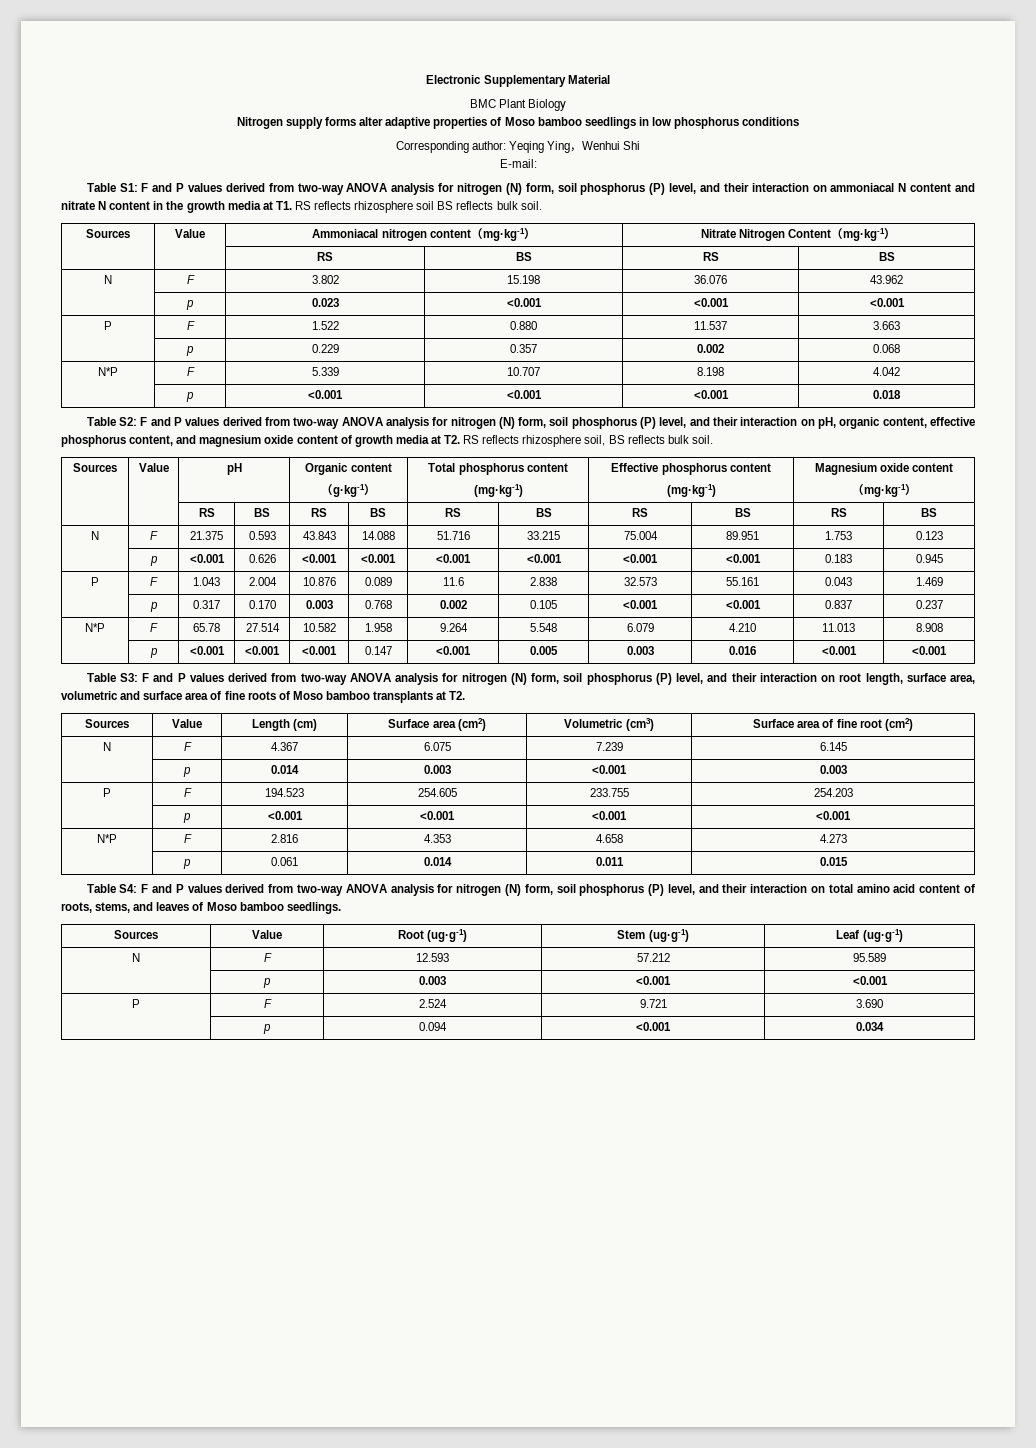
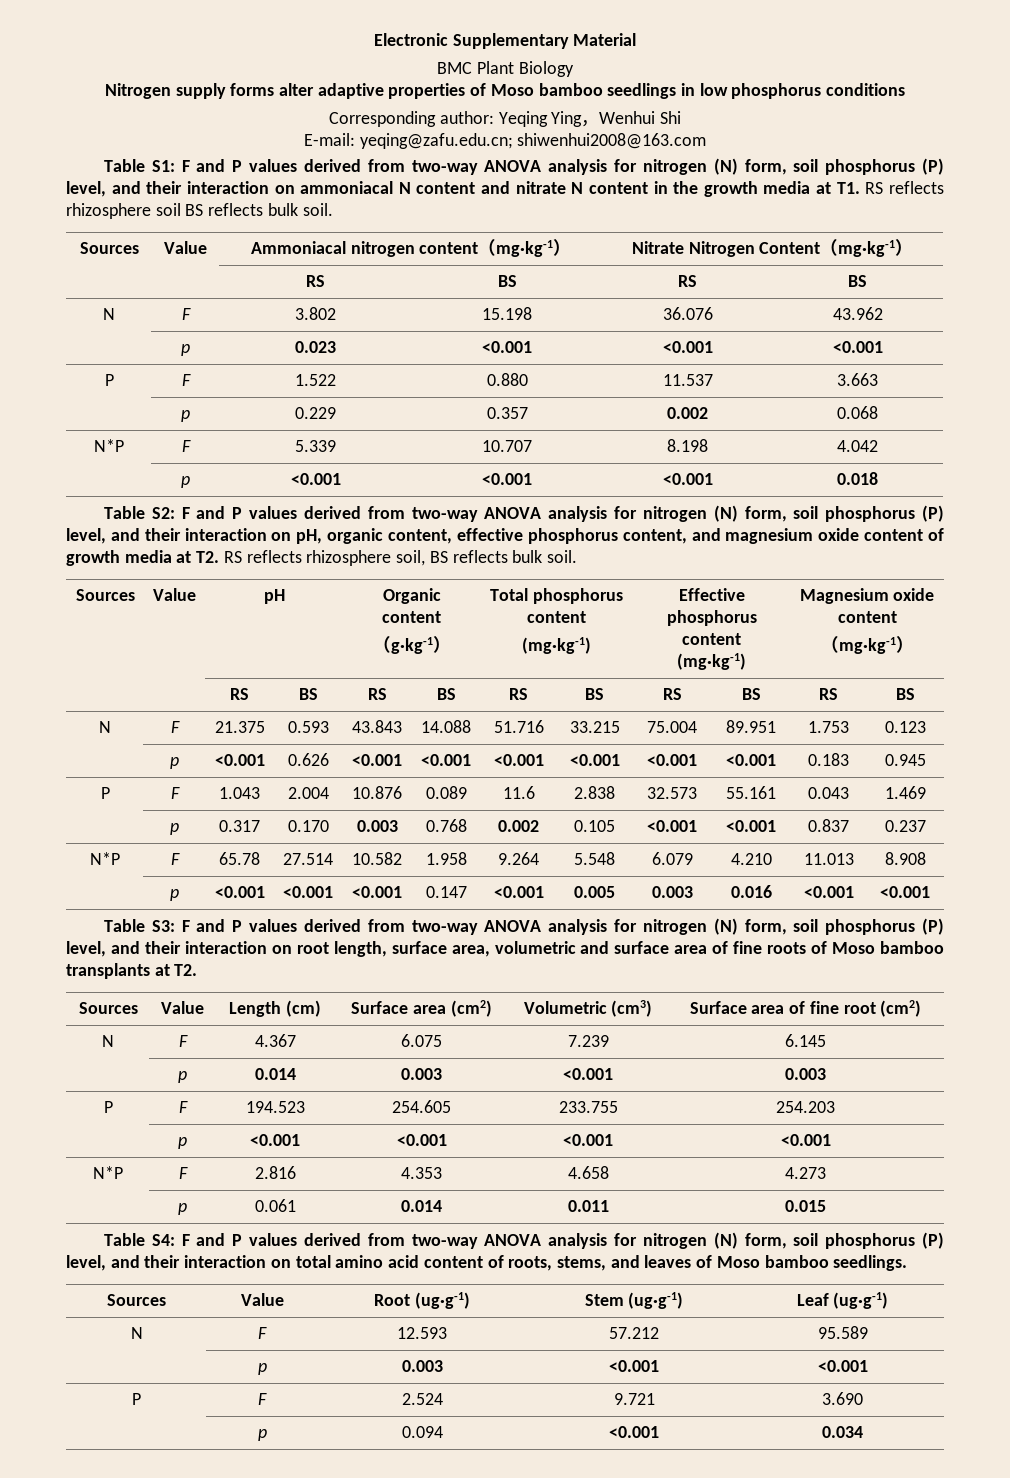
- E-mail:
+ E-mail: yeqing@zafu.edu.cn; shiwenhui2008@163.com

